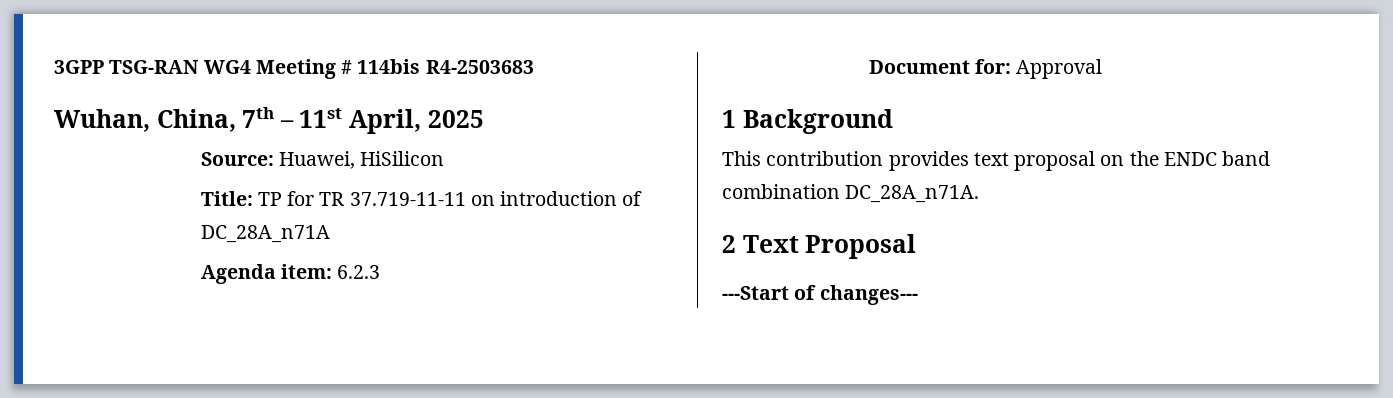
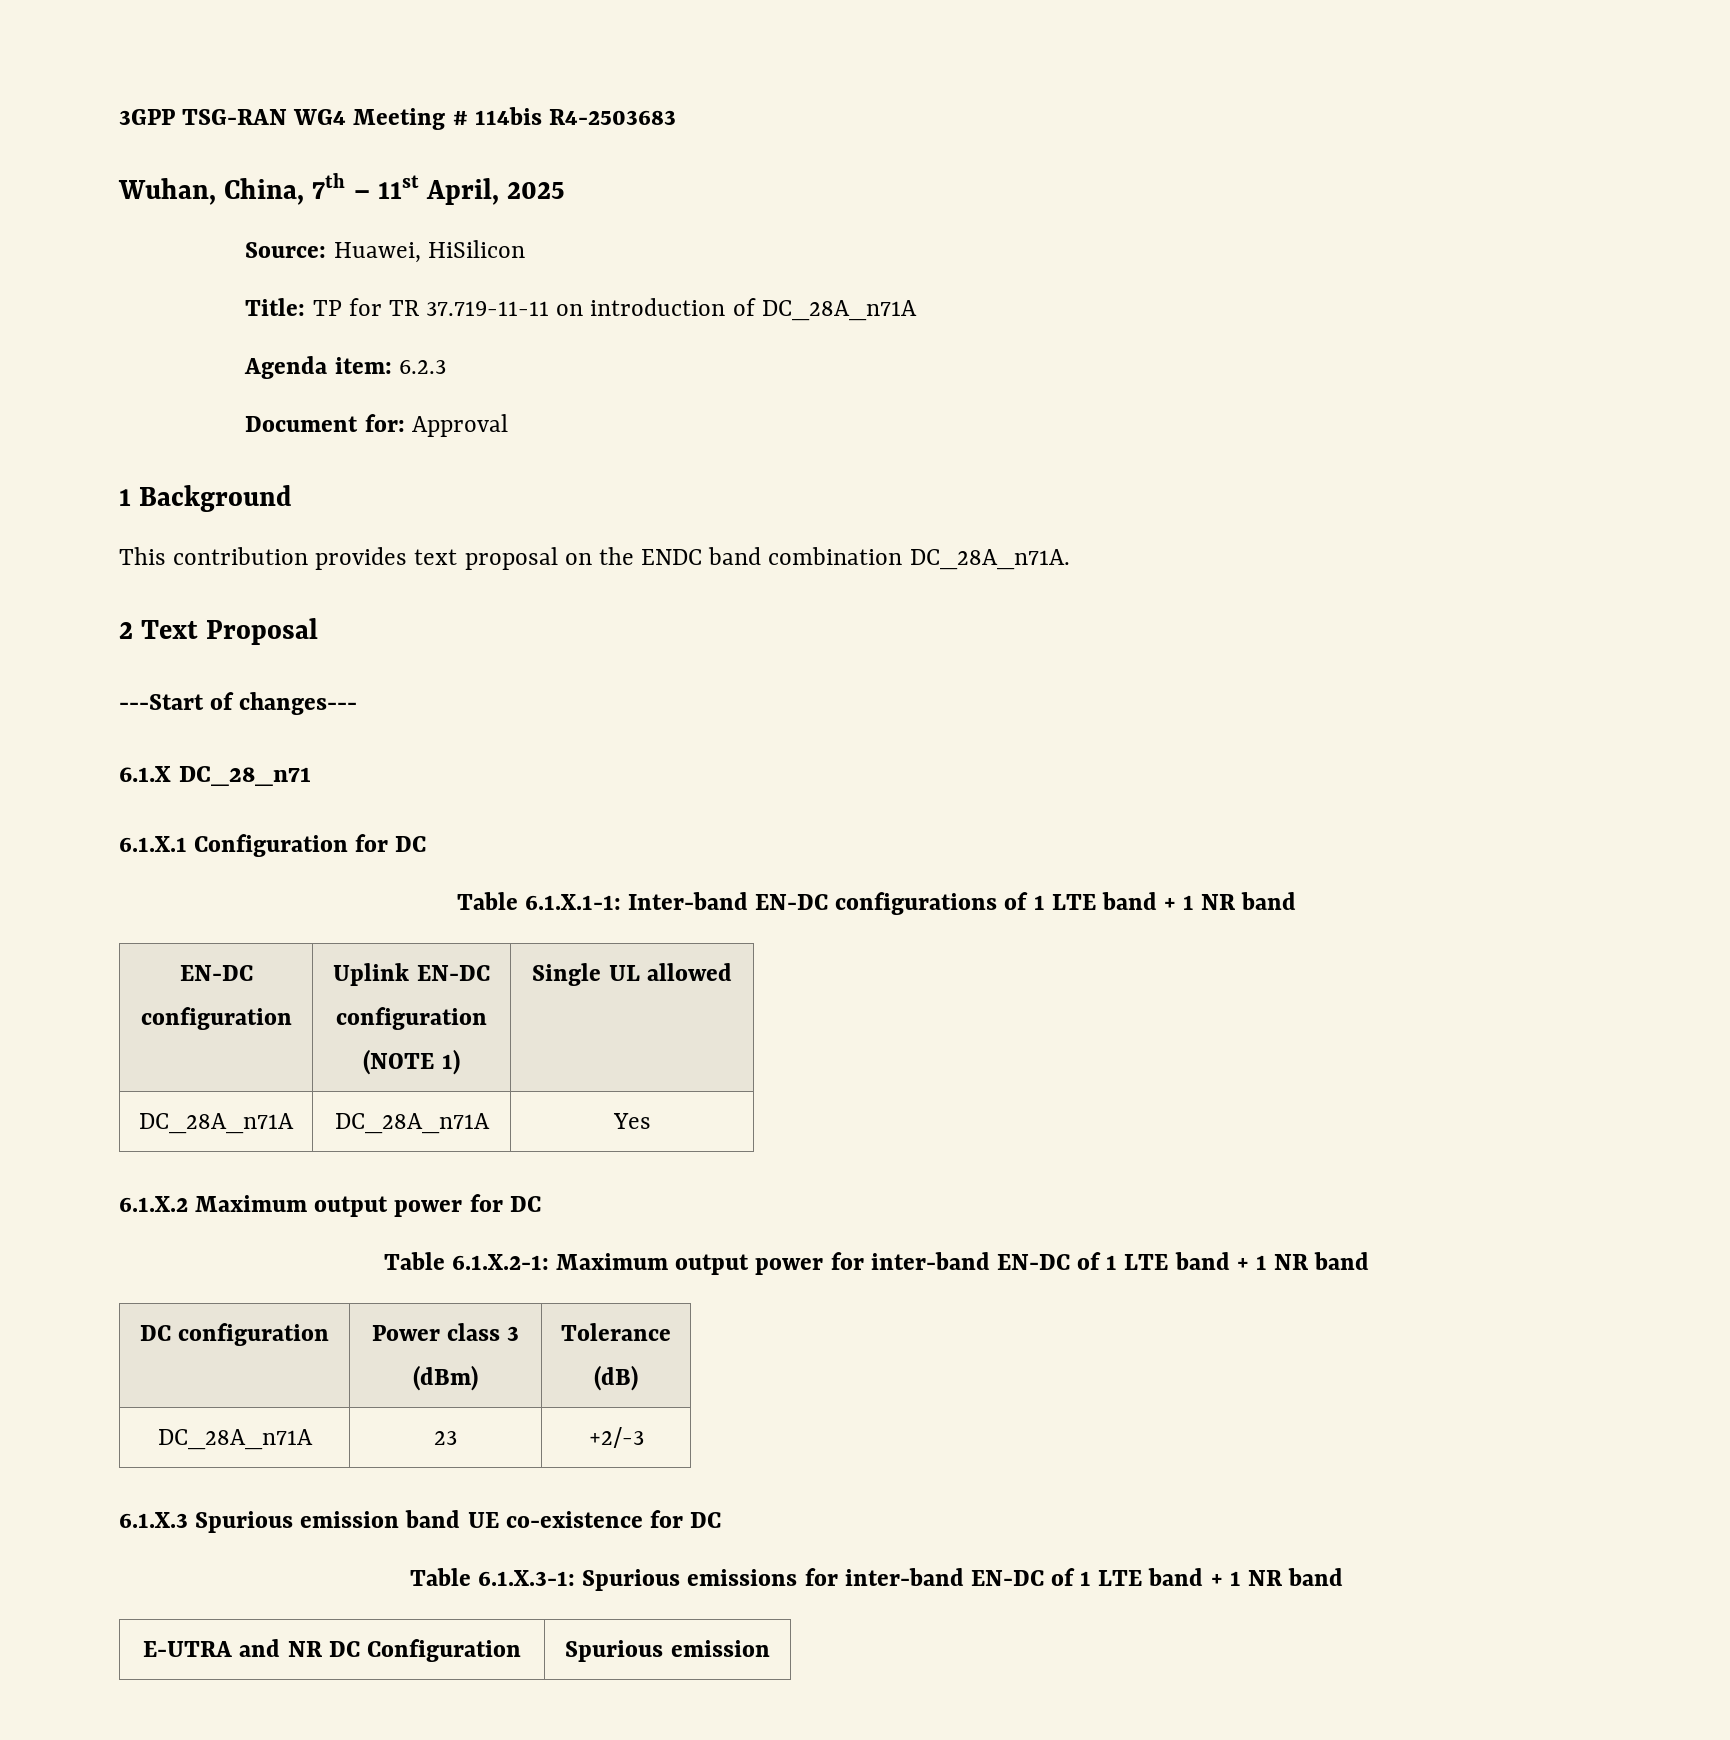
+ 6.1.X DC_28_n71
+ 6.1.X.1 Configuration for DC
+ Table 6.1.X.1-1: Inter-band EN-DC configurations of 1 LTE band + 1 NR band
+ EN-DC
+ configuration | Uplink EN-DC
+ configuration
+ (NOTE 1) | Single UL allowed
+ DC_28A_n71A | DC_28A_n71A | Yes
+ 6.1.X.2 Maximum output power for DC
+ Table 6.1.X.2-1: Maximum output power for inter-band EN-DC of 1 LTE band + 1 NR band
+ DC configuration | Power class 3
+ (dBm) | Tolerance
+ (dB)
+ DC_28A_n71A | 23 | +2/-3
+ 6.1.X.3 Spurious emission band UE co-existence for DC
+ Table 6.1.X.3-1: Spurious emissions for inter-band EN-DC of 1 LTE band + 1 NR band
+ E-UTRA and NR DC Configuration | Spurious emission

